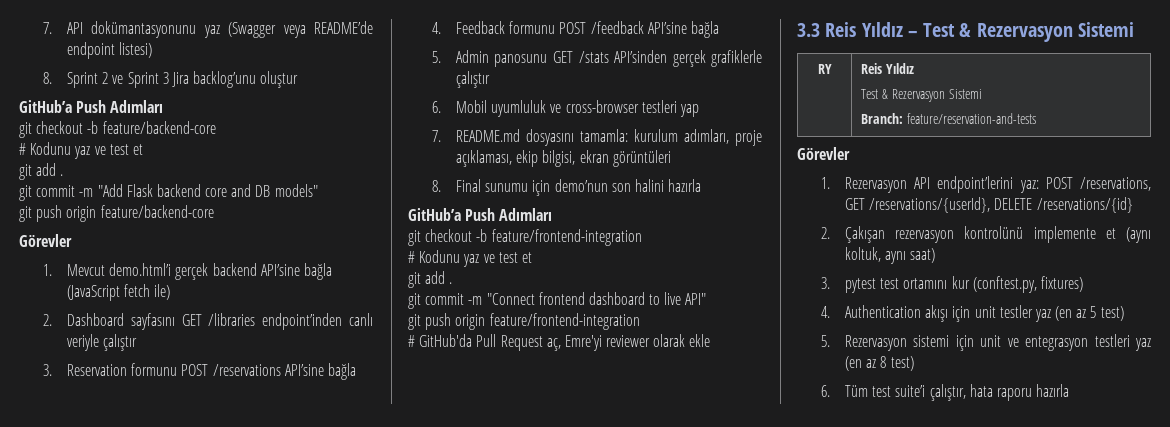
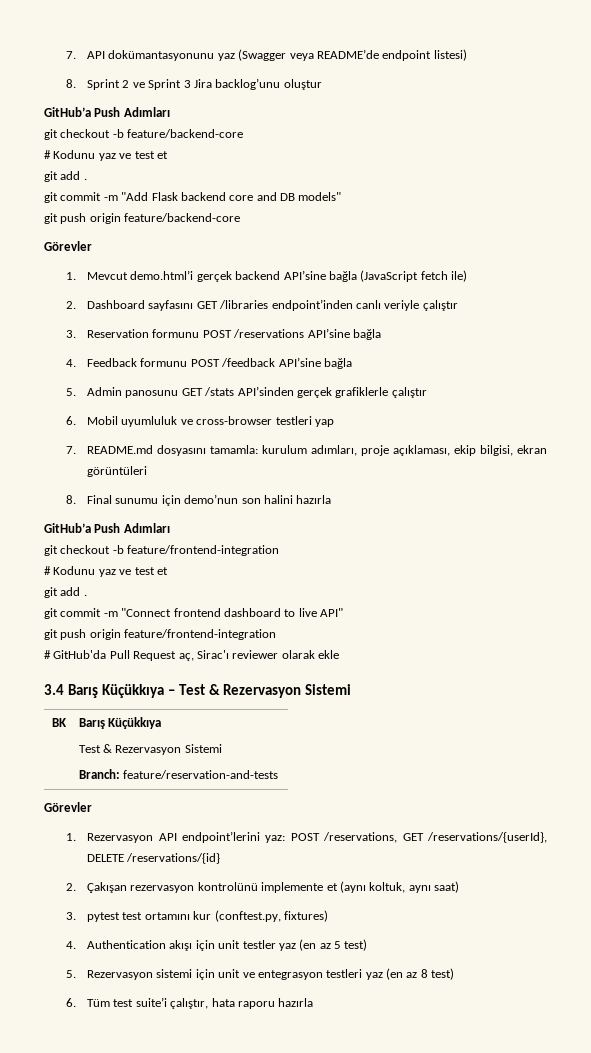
- # GitHub'da Pull Request aç, Emre'yi reviewer olarak ekle
+ # GitHub'da Pull Request aç, Sirac'ı reviewer olarak ekle
- 3.3 Reis Yıldız – Test & Rezervasyon Sistemi
+ 3.4 Barış Küçükkıya – Test & Rezervasyon Sistemi
- RY | Reis Yıldız
+ BK | Barış Küçükkıya

